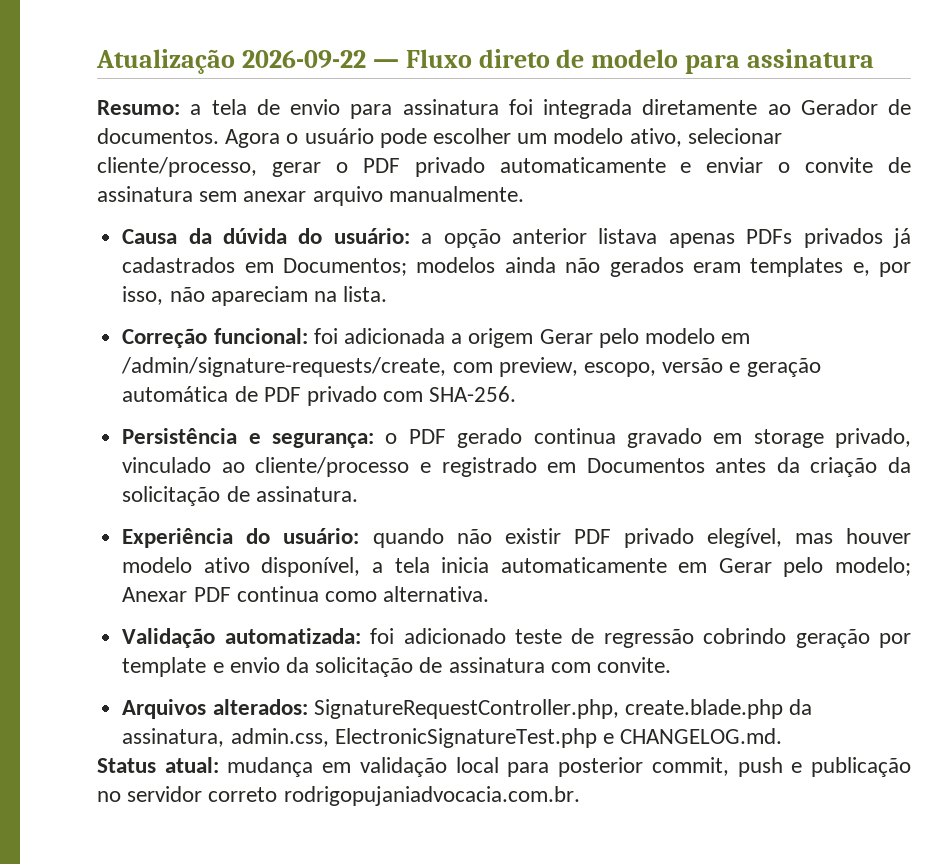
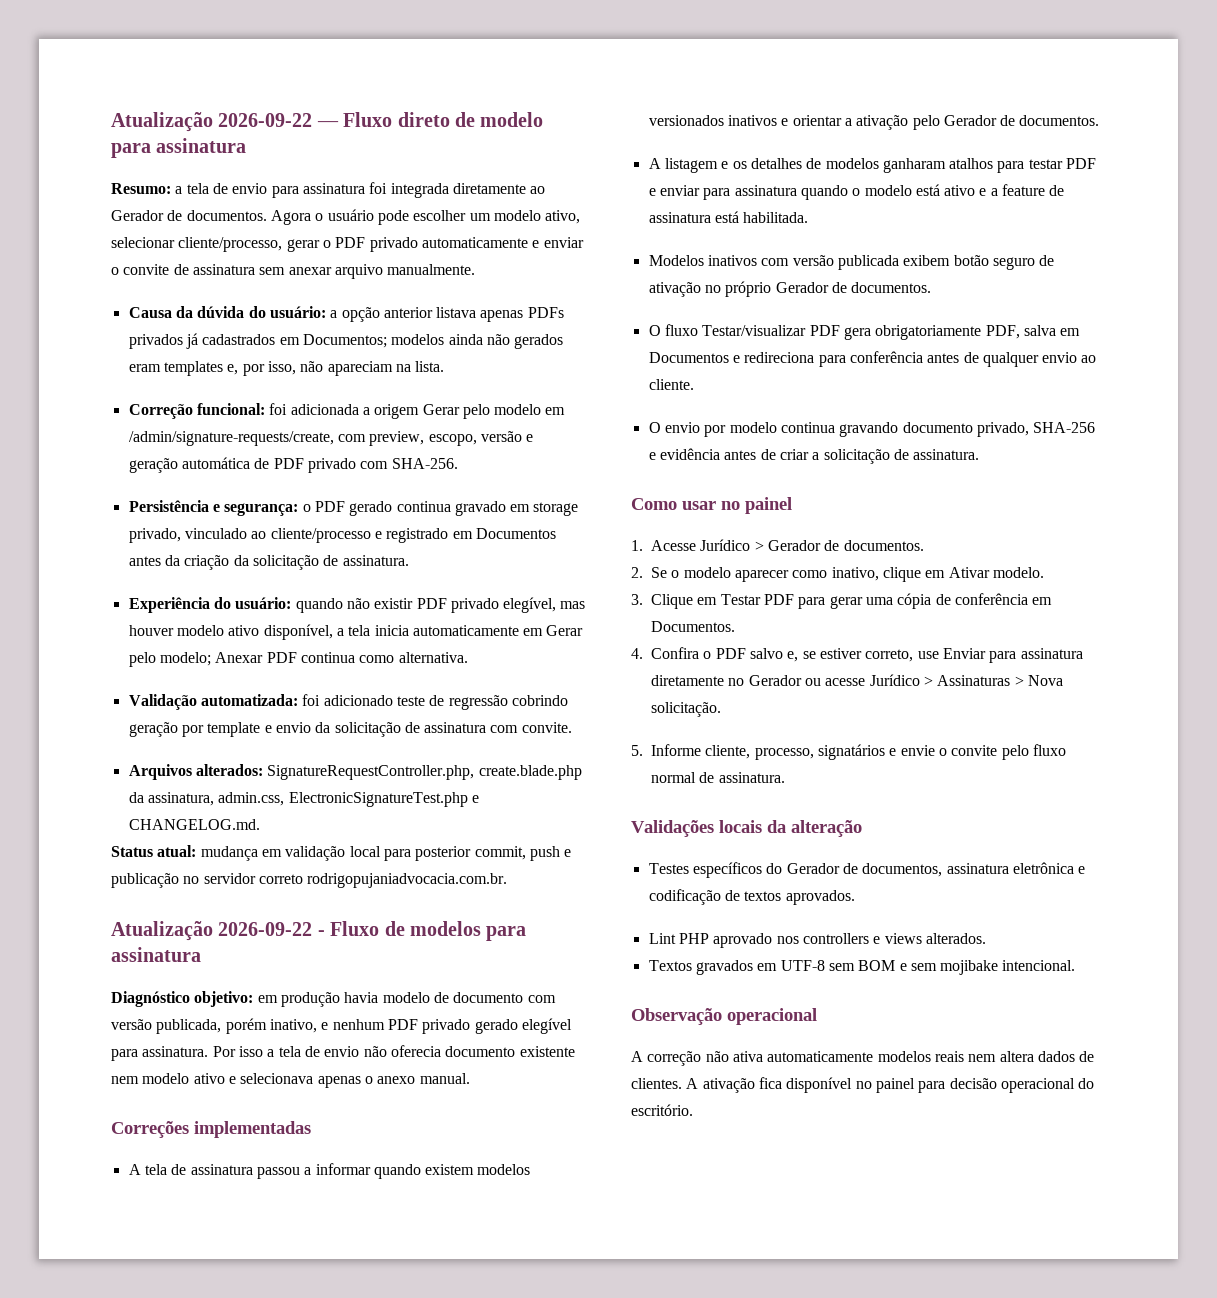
+ Atualização 2026-09-22 - Fluxo de modelos para assinatura
+ Diagnóstico objetivo: em produção havia modelo de documento com versão publicada, porém inativo, e nenhum PDF privado gerado elegível para assinatura. Por isso a tela de envio não oferecia documento existente nem modelo ativo e selecionava apenas o anexo manual.
+ Correções implementadas
+ A tela de assinatura passou a informar quando existem modelos versionados inativos e orientar a ativação pelo Gerador de documentos.
+ A listagem e os detalhes de modelos ganharam atalhos para testar PDF e enviar para assinatura quando o modelo está ativo e a feature de assinatura está habilitada.
+ Modelos inativos com versão publicada exibem botão seguro de ativação no próprio Gerador de documentos.
+ O fluxo Testar/visualizar PDF gera obrigatoriamente PDF, salva em Documentos e redireciona para conferência antes de qualquer envio ao cliente.
+ O envio por modelo continua gravando documento privado, SHA-256 e evidência antes de criar a solicitação de assinatura.
+ Como usar no painel
+ 1. Acesse Jurídico > Gerador de documentos.
+ 2. Se o modelo aparecer como inativo, clique em Ativar modelo.
+ 3. Clique em Testar PDF para gerar uma cópia de conferência em Documentos.
+ 4. Confira o PDF salvo e, se estiver correto, use Enviar para assinatura diretamente no Gerador ou acesse Jurídico > Assinaturas > Nova solicitação.
+ 5. Informe cliente, processo, signatários e envie o convite pelo fluxo normal de assinatura.
+ Validações locais da alteração
+ Testes específicos do Gerador de documentos, assinatura eletrônica e codificação de textos aprovados.
+ Lint PHP aprovado nos controllers e views alterados.
+ Textos gravados em UTF-8 sem BOM e sem mojibake intencional.
+ Observação operacional
+ A correção não ativa automaticamente modelos reais nem altera dados de clientes. A ativação fica disponível no painel para decisão operacional do escritório.

